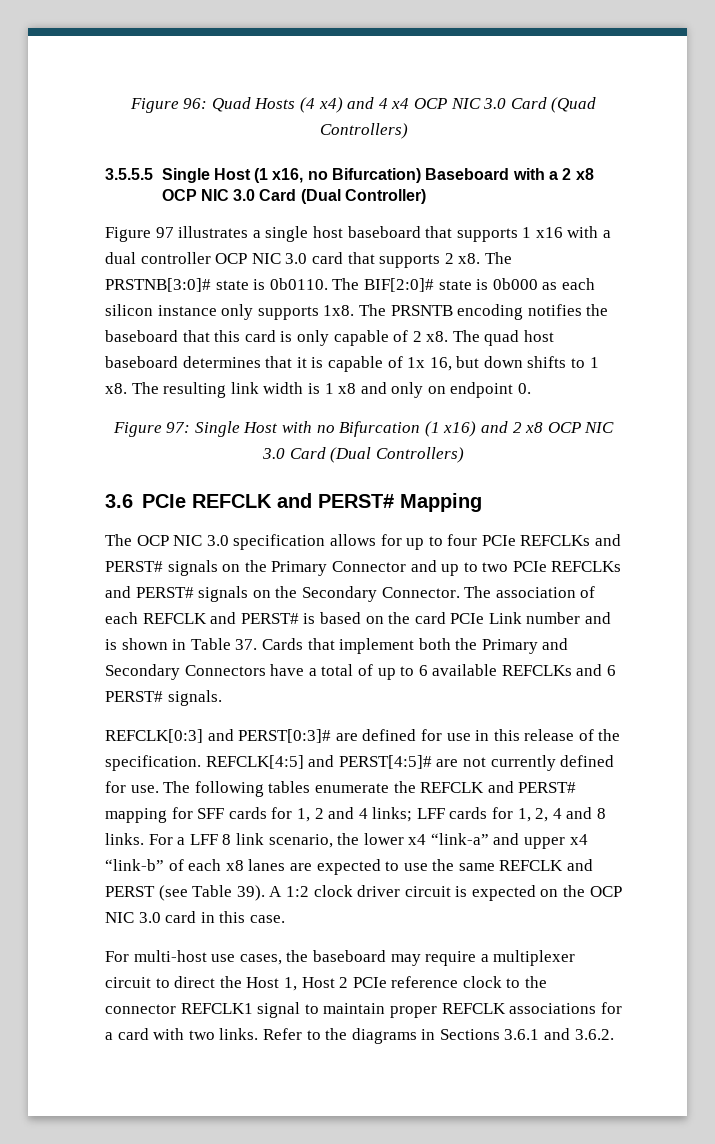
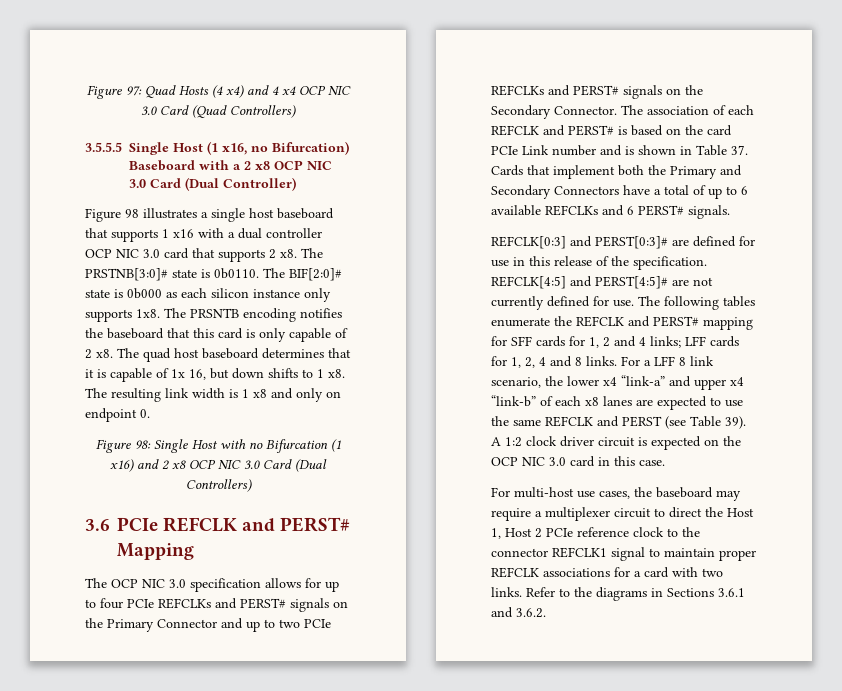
- Figure 96: Quad Hosts (4 x4) and 4 x4 OCP NIC 3.0 Card (Quad Controllers)
+ Figure 97: Quad Hosts (4 x4) and 4 x4 OCP NIC 3.0 Card (Quad Controllers)
- Figure 97 illustrates a single host baseboard that supports 1 x16 with a dual controller OCP NIC 3.0 card that supports 2 x8.
+ Figure 98 illustrates a single host baseboard that supports 1 x16 with a dual controller OCP NIC 3.0 card that supports 2 x8.
- Figure 97: Single Host with no Bifurcation (1 x16) and 2 x8 OCP NIC 3.0 Card (Dual Controllers)
+ Figure 98: Single Host with no Bifurcation (1 x16) and 2 x8 OCP NIC 3.0 Card (Dual Controllers)

